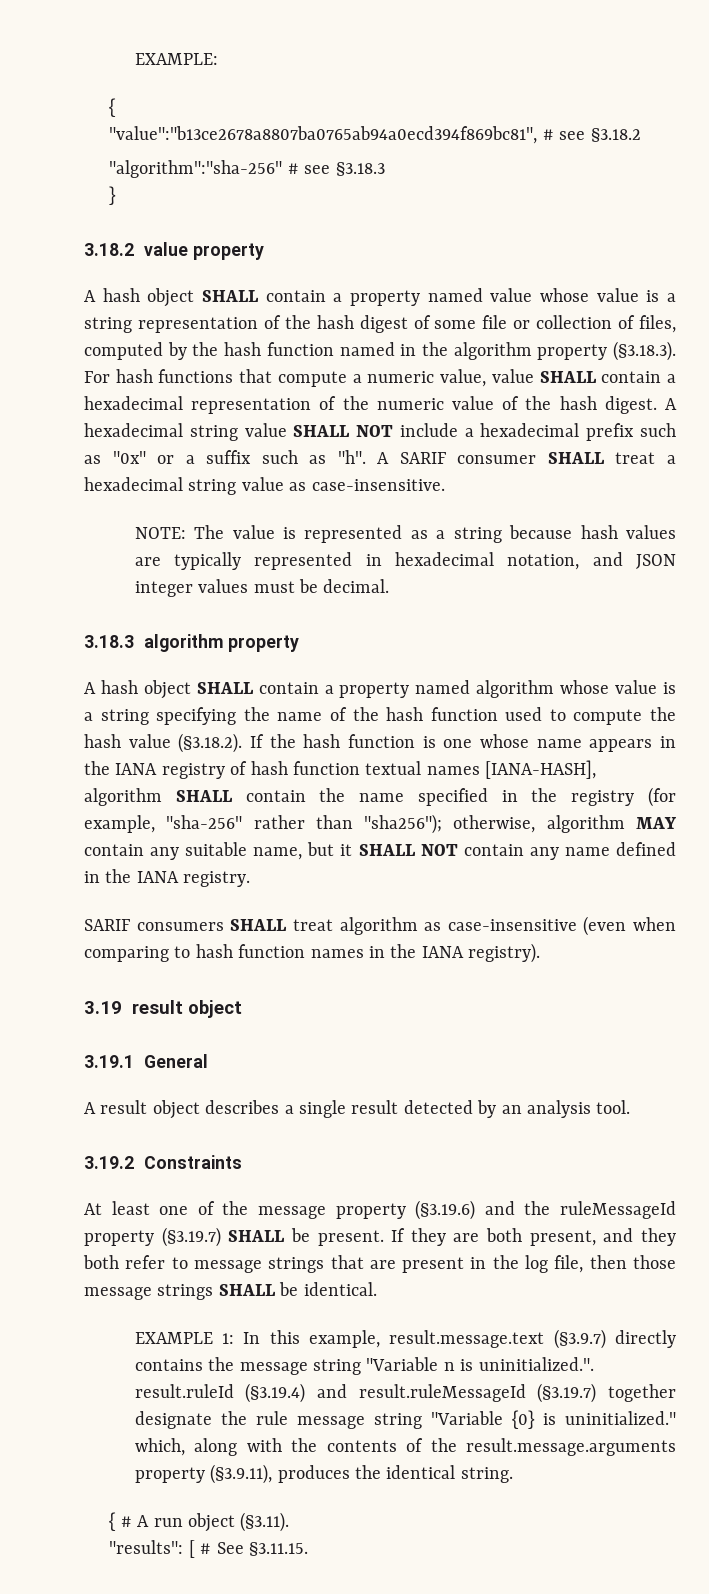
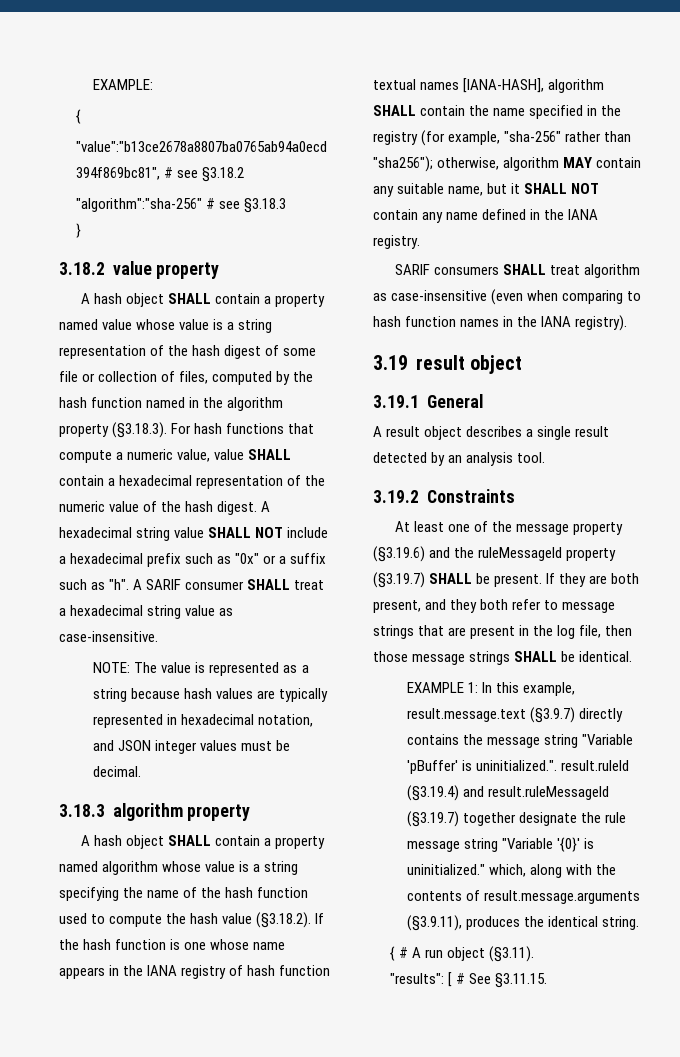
- EXAMPLE 1: In this example, result.message.text (§3.9.7) directly contains the message string "Variable n is uninitialized.". result.ruleId (§3.19.4) and result.ruleMessageId (§3.19.7) together designate the rule message string "Variable {0} is uninitialized." which, along with the contents of the result.message.arguments property (§3.9.11), produces the identical string.
+ EXAMPLE 1: In this example, result.message.text (§3.9.7) directly contains the message string "Variable 'pBuffer' is uninitialized.". result.ruleId (§3.19.4) and result.ruleMessageId (§3.19.7) together designate the rule message string "Variable '{0}' is uninitialized." which, along with the contents of result.message.arguments (§3.9.11), produces the identical string.

